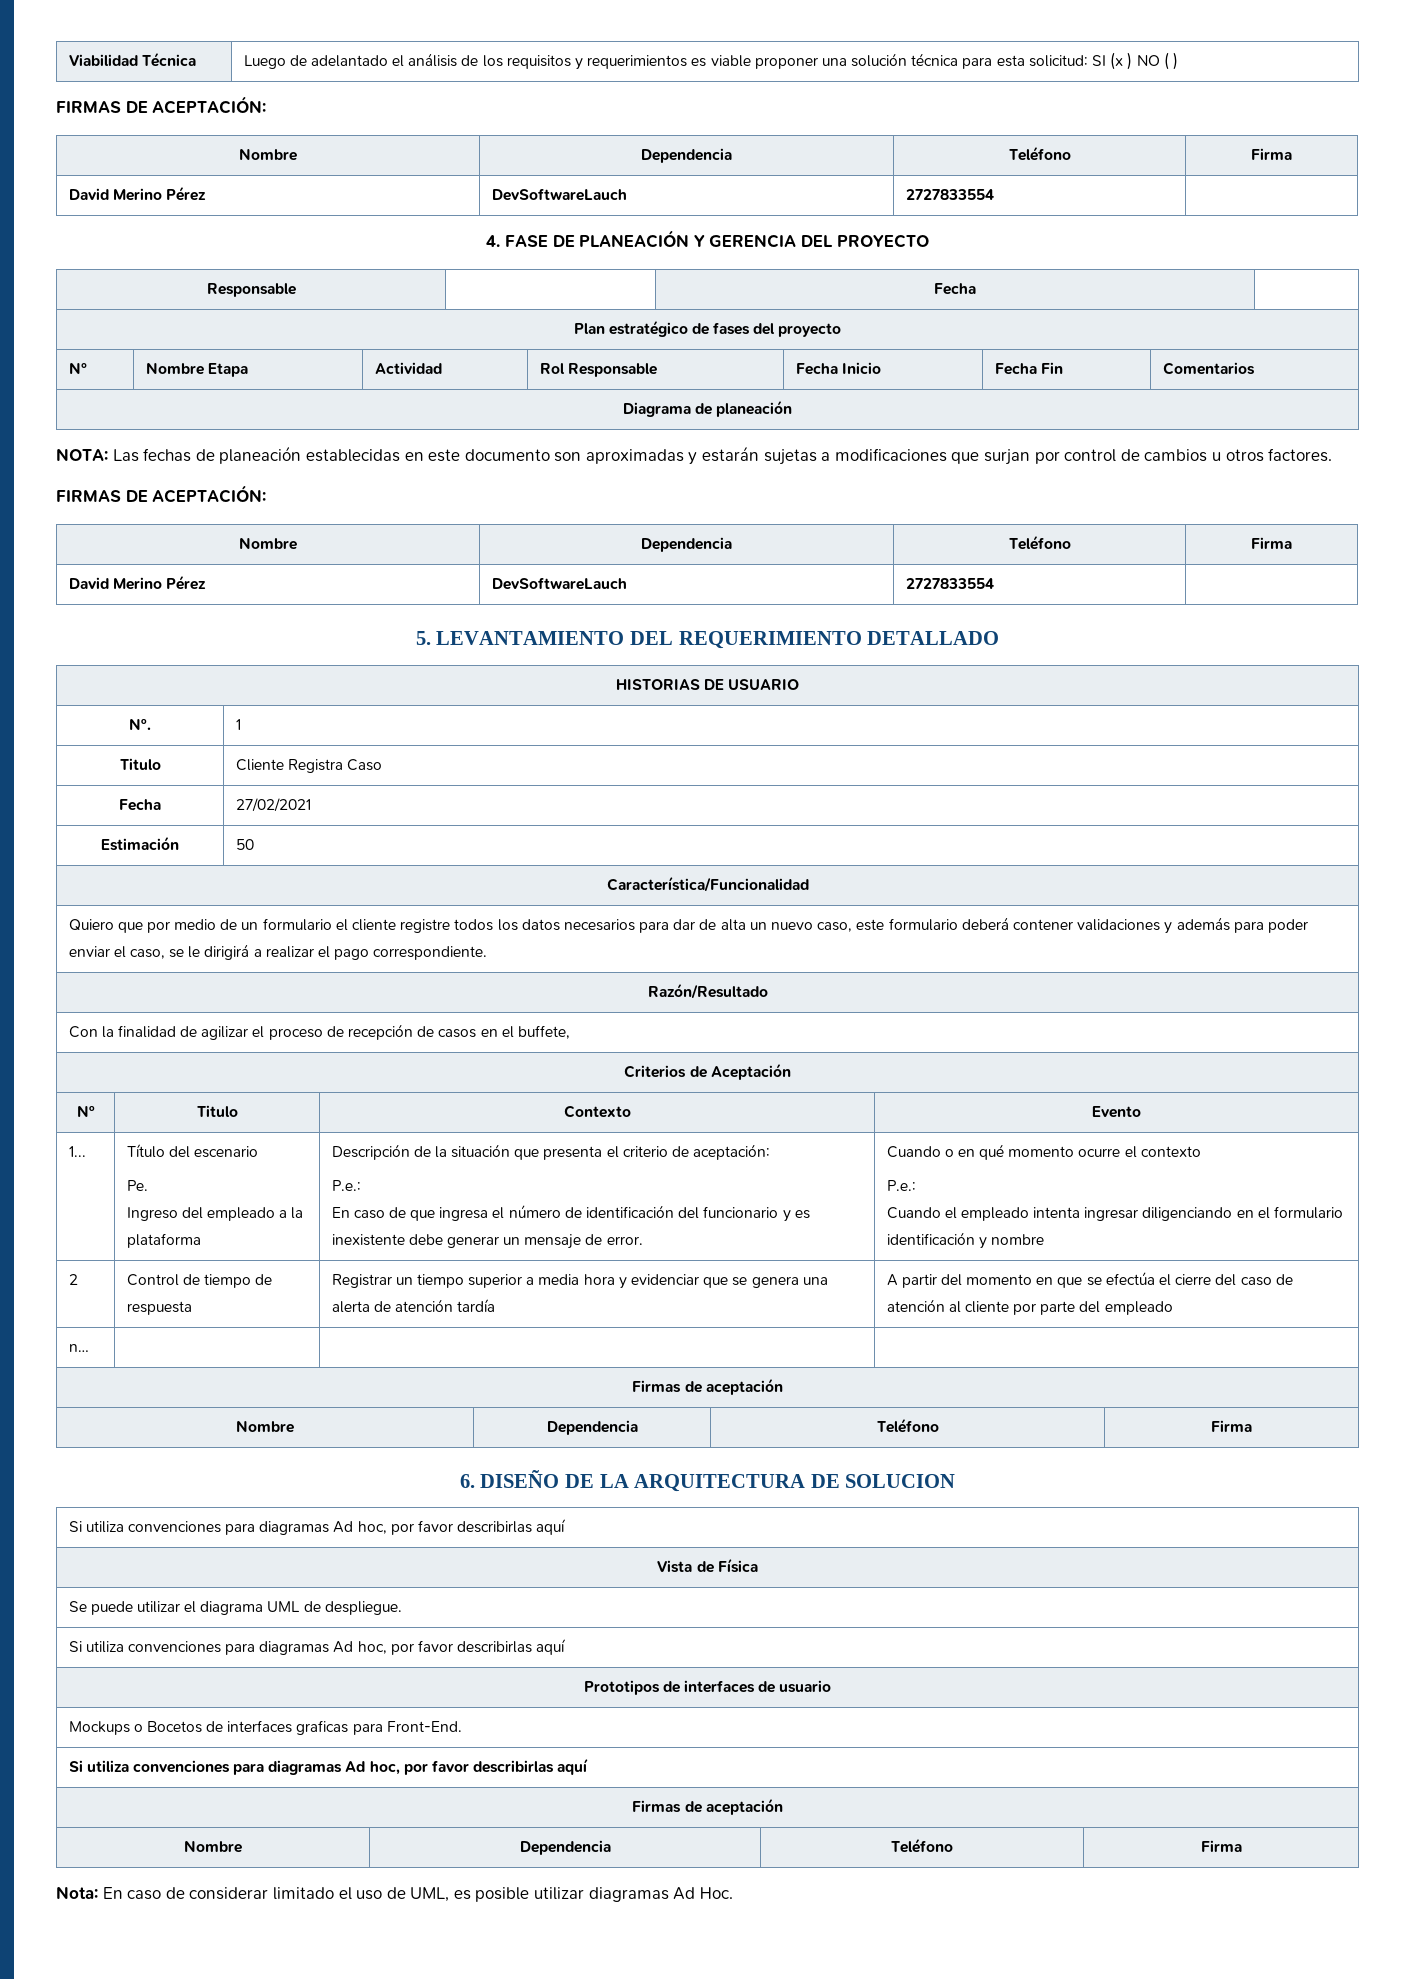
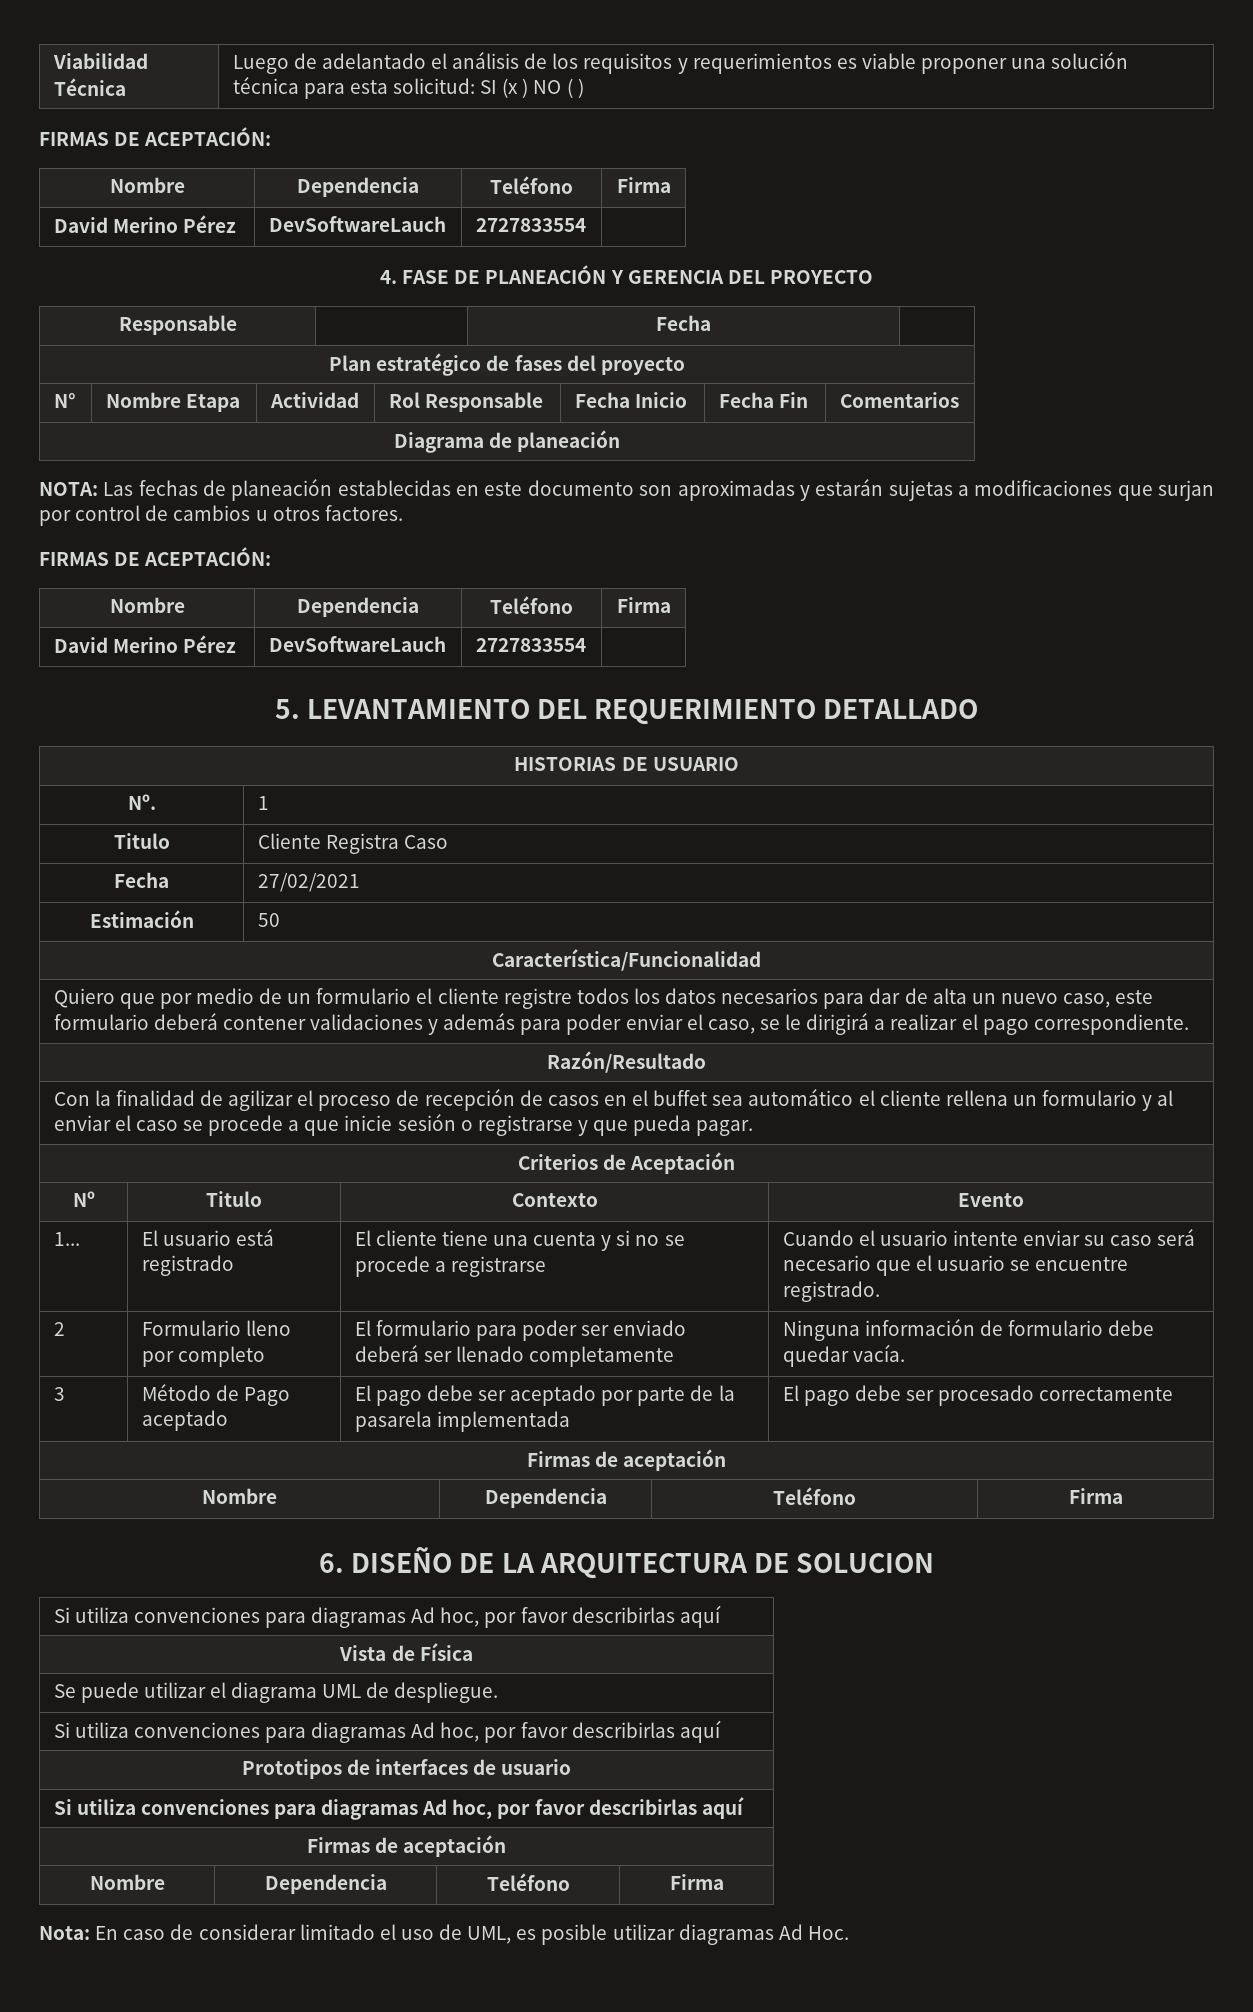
- Con la finalidad de agilizar el proceso de recepción de casos en el buffete,
+ Con la finalidad de agilizar el proceso de recepción de casos en el buffet sea automático el cliente rellena un formulario y al enviar el caso se procede a que inicie sesión o registrarse y que pueda pagar.
- Título del escenario
- Pe.
- Ingreso del empleado a la plataforma | Descripción de la situación que presenta el criterio de aceptación:
- P.e.:
- En caso de que ingresa el número de identificación del funcionario y es inexistente debe generar un mensaje de error. | Cuando o en qué momento ocurre el contexto
- P.e.:
- Cuando el empleado intenta ingresar diligenciando en el formulario identificación y nombre
- 2 | Control de tiempo de respuesta | Registrar un tiempo superior a media hora y evidenciar que se genera una alerta de atención tardía | A partir del momento en que se efectúa el cierre del caso de atención al cliente por parte del empleado
- n… | | |
+ El usuario está registrado | El cliente tiene una cuenta y si no se procede a registrarse | Cuando el usuario intente enviar su caso será necesario que el usuario se encuentre registrado.
+ 2 | Formulario lleno por completo | El formulario para poder ser enviado deberá ser llenado completamente | Ninguna información de formulario debe quedar vacía.
+ 3 | Método de Pago aceptado | El pago debe ser aceptado por parte de la pasarela implementada | El pago debe ser procesado correctamente
- Mockups o Bocetos de interfaces graficas para Front-End.

